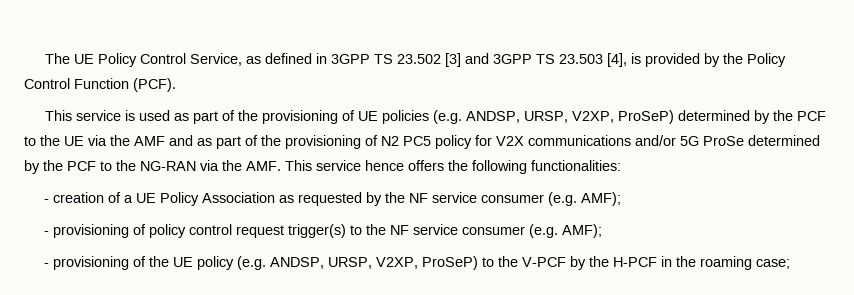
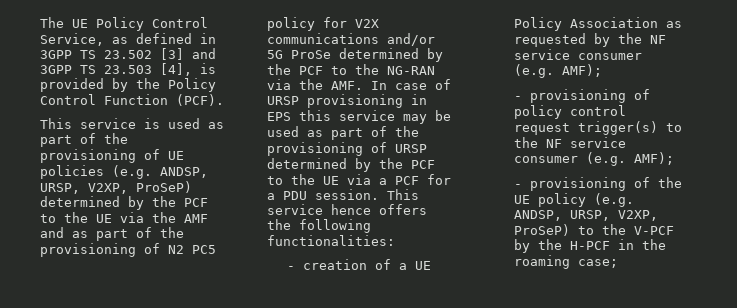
- This service is used as part of the provisioning of UE policies (e.g. ANDSP, URSP, V2XP, ProSeP) determined by the PCF to the UE via the AMF and as part of the provisioning of N2 PC5 policy for V2X communications and/or 5G ProSe determined by the PCF to the NG-RAN via the AMF. This service hence offers the following functionalities:
+ This service is used as part of the provisioning of UE policies (e.g. ANDSP, URSP, V2XP, ProSeP) determined by the PCF to the UE via the AMF and as part of the provisioning of N2 PC5 policy for V2X communications and/or 5G ProSe determined by the PCF to the NG-RAN via the AMF. In case of URSP provisioning in EPS this service may be used as part of the provisioning of URSP determined by the PCF to the UE via a PCF for a PDU session. This service hence offers the following functionalities:

